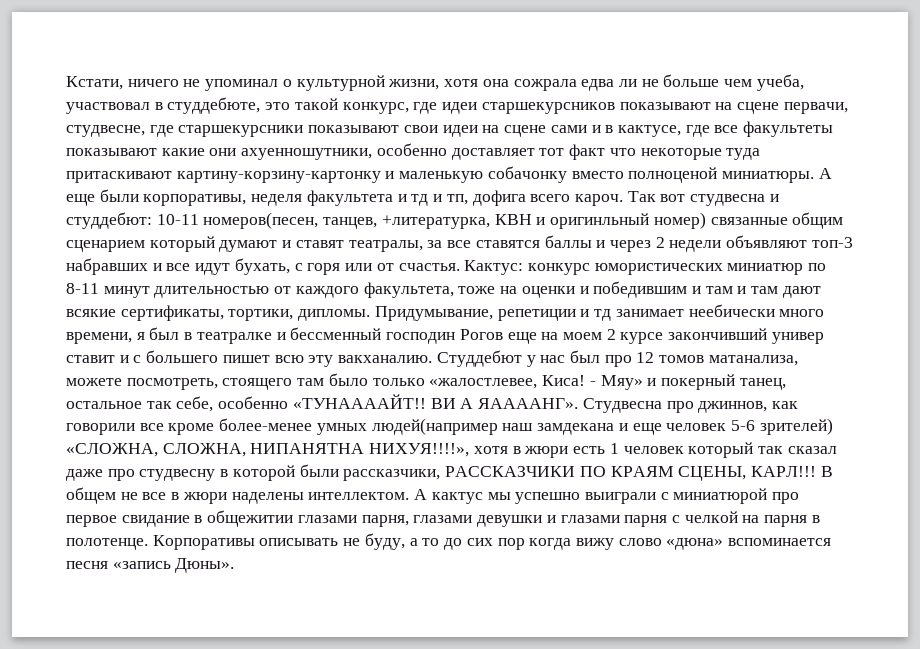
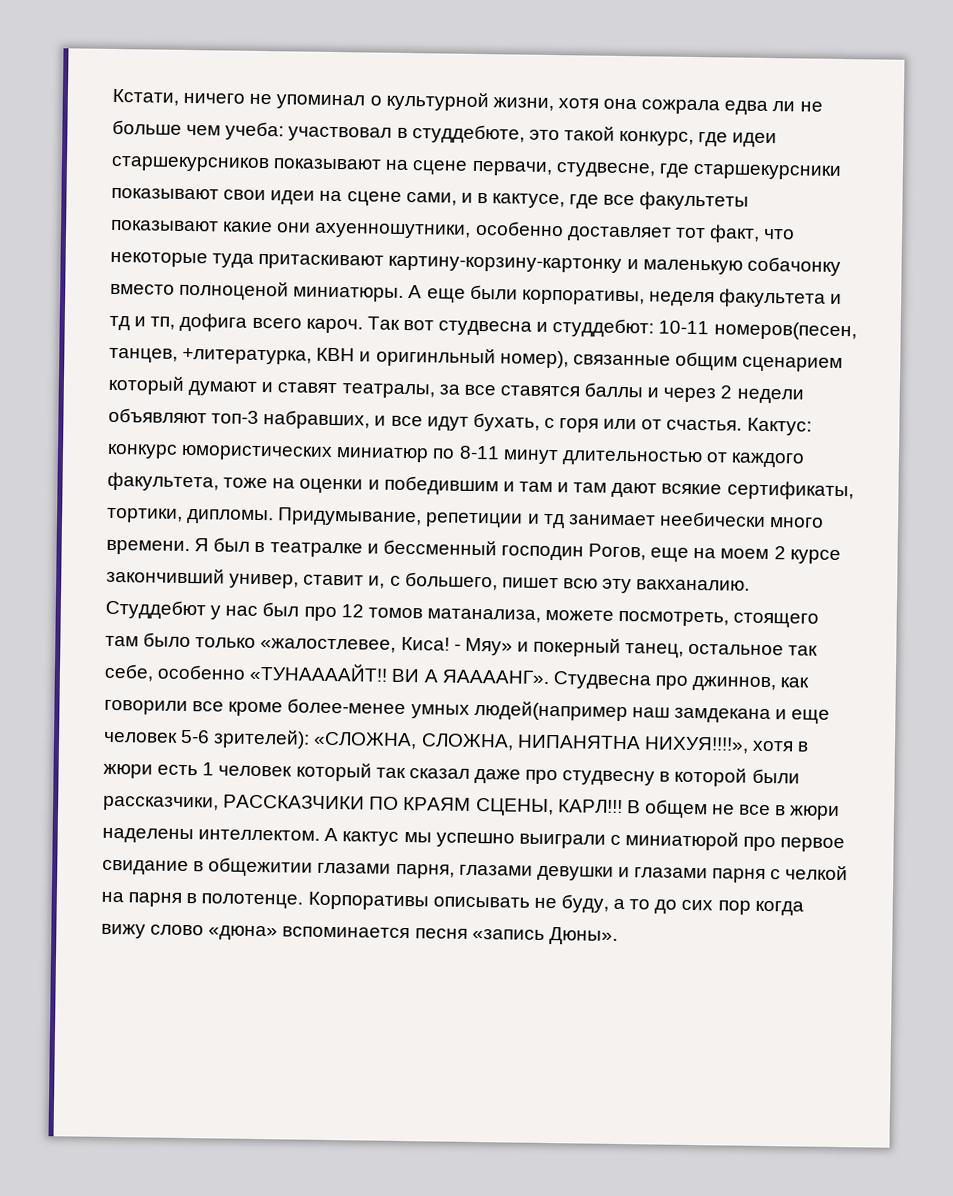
- Кстати, ничего не упоминал о культурной жизни, хотя она сожрала едва ли не больше чем учеба, участвовал в студдебюте, это такой конкурс, где идеи старшекурсников показывают на сцене первачи, студвесне, где старшекурсники показывают свои идеи на сцене сами и в кактусе, где все факультеты показывают какие они ахуенношутники, особенно доставляет тот факт что некоторые туда притаскивают картину-корзину-картонку и маленькую собачонку вместо полноценой миниатюры.
+ Кстати, ничего не упоминал о культурной жизни, хотя она сожрала едва ли не больше чем учеба: участвовал в студдебюте, это такой конкурс, где идеи старшекурсников показывают на сцене первачи, студвесне, где старшекурсники показывают свои идеи на сцене сами, и в кактусе, где все факультеты показывают какие они ахуенношутники, особенно доставляет тот факт, что некоторые туда притаскивают картину-корзину-картонку и маленькую собачонку вместо полноценой миниатюры.
- Так вот студвесна и студдебют: 10-11 номеров(песен, танцев, +литературка, КВН и оригинльный номер) связанные общим сценарием который думают и ставят театралы, за все ставятся баллы и через 2 недели объявляют топ-3 набравших и все идут бухать, с горя или от счастья.
+ Так вот студвесна и студдебют: 10-11 номеров(песен, танцев, +литературка, КВН и оригинльный номер), связанные общим сценарием который думают и ставят театралы, за все ставятся баллы и через 2 недели объявляют топ-3 набравших, и все идут бухать, с горя или от счастья.
- Придумывание, репетиции и тд занимает неебически много времени, я был в театралке и бессменный господин Рогов еще на моем 2 курсе закончивший универ ставит и с большего пишет всю эту вакханалию.
+ Придумывание, репетиции и тд занимает неебически много времени. Я был в театралке и бессменный господин Рогов, еще на моем 2 курсе закончивший универ, ставит и, с большего, пишет всю эту вакханалию.
- Студвесна про джиннов, как говорили все кроме более-менее умных людей(например наш замдекана и еще человек 5-6 зрителей) «СЛОЖНА, СЛОЖНА, НИПАНЯТНА НИХУЯ!!!!», хотя в жюри есть 1 человек который так сказал даже про студвесну в которой были рассказчики, РАССКАЗЧИКИ ПО КРАЯМ СЦЕНЫ, КАРЛ!!!
+ Студвесна про джиннов, как говорили все кроме более-менее умных людей(например наш замдекана и еще человек 5-6 зрителей): «СЛОЖНА, СЛОЖНА, НИПАНЯТНА НИХУЯ!!!!», хотя в жюри есть 1 человек который так сказал даже про студвесну в которой были рассказчики, РАССКАЗЧИКИ ПО КРАЯМ СЦЕНЫ, КАРЛ!!!

